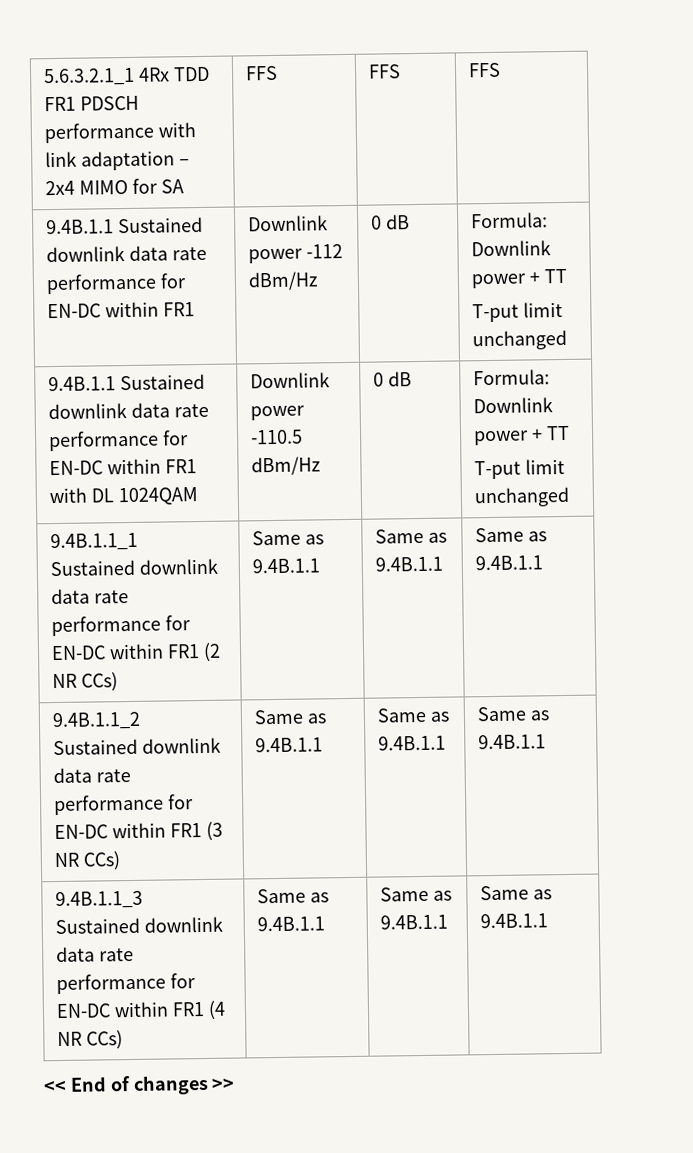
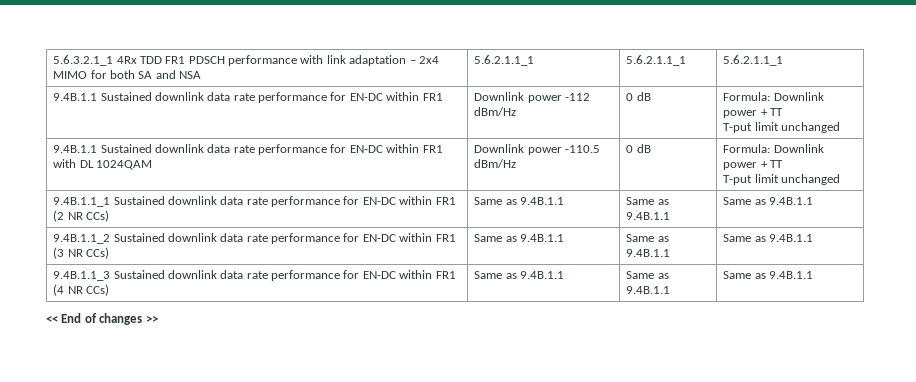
- 5.6.3.2.1_1 4Rx TDD FR1 PDSCH performance with link adaptation – 2x4 MIMO for SA | FFS | FFS | FFS
+ 5.6.3.2.1_1 4Rx TDD FR1 PDSCH performance with link adaptation – 2x4 MIMO for both SA and NSA | 5.6.2.1.1_1 | 5.6.2.1.1_1 | 5.6.2.1.1_1

